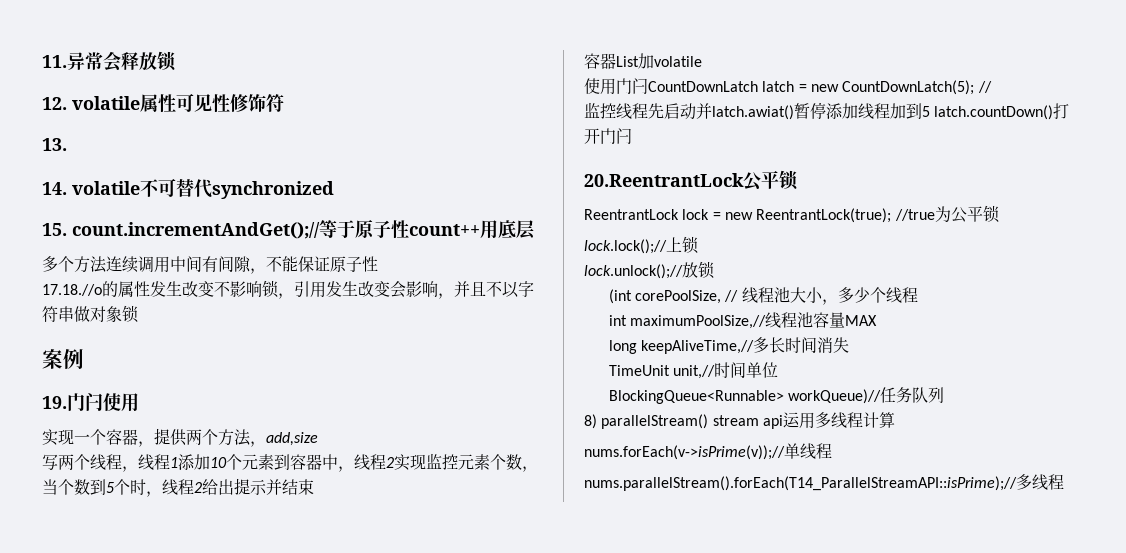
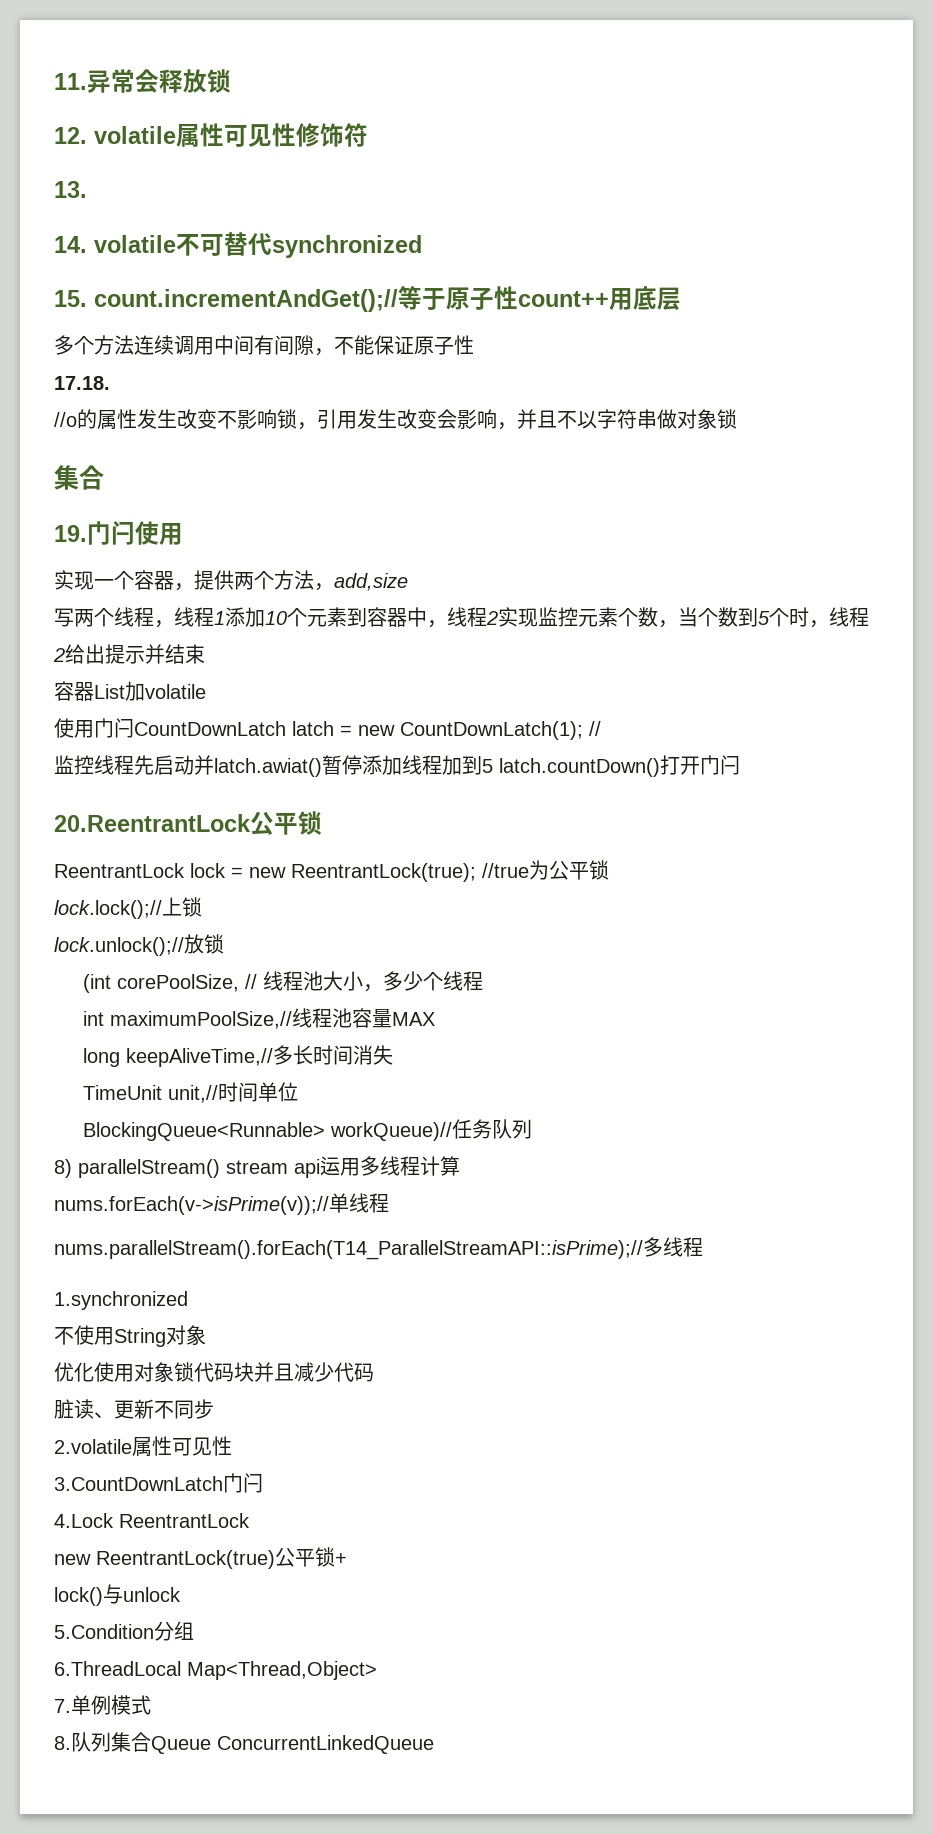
- 17.18.//o的属性发生改变不影响锁，引用发生改变会影响，并且不以字符串做对象锁
- 案例
+ 17.18.
+ //o的属性发生改变不影响锁，引用发生改变会影响，并且不以字符串做对象锁
+ 集合
- 使用门闩CountDownLatch latch = new CountDownLatch(5); //
+ 使用门闩CountDownLatch latch = new CountDownLatch(1); //
+ 1.synchronized
+ 不使用String对象
+ 优化使用对象锁代码块并且减少代码
+ 脏读、更新不同步
+ 2.volatile属性可见性
+ 3.CountDownLatch门闩
+ 4.Lock ReentrantLock
+ new ReentrantLock(true)公平锁+
+ lock()与unlock
+ 5.Condition分组
+ 6.ThreadLocal Map<Thread,Object>
+ 7.单例模式
+ 8.队列集合Queue ConcurrentLinkedQueue

